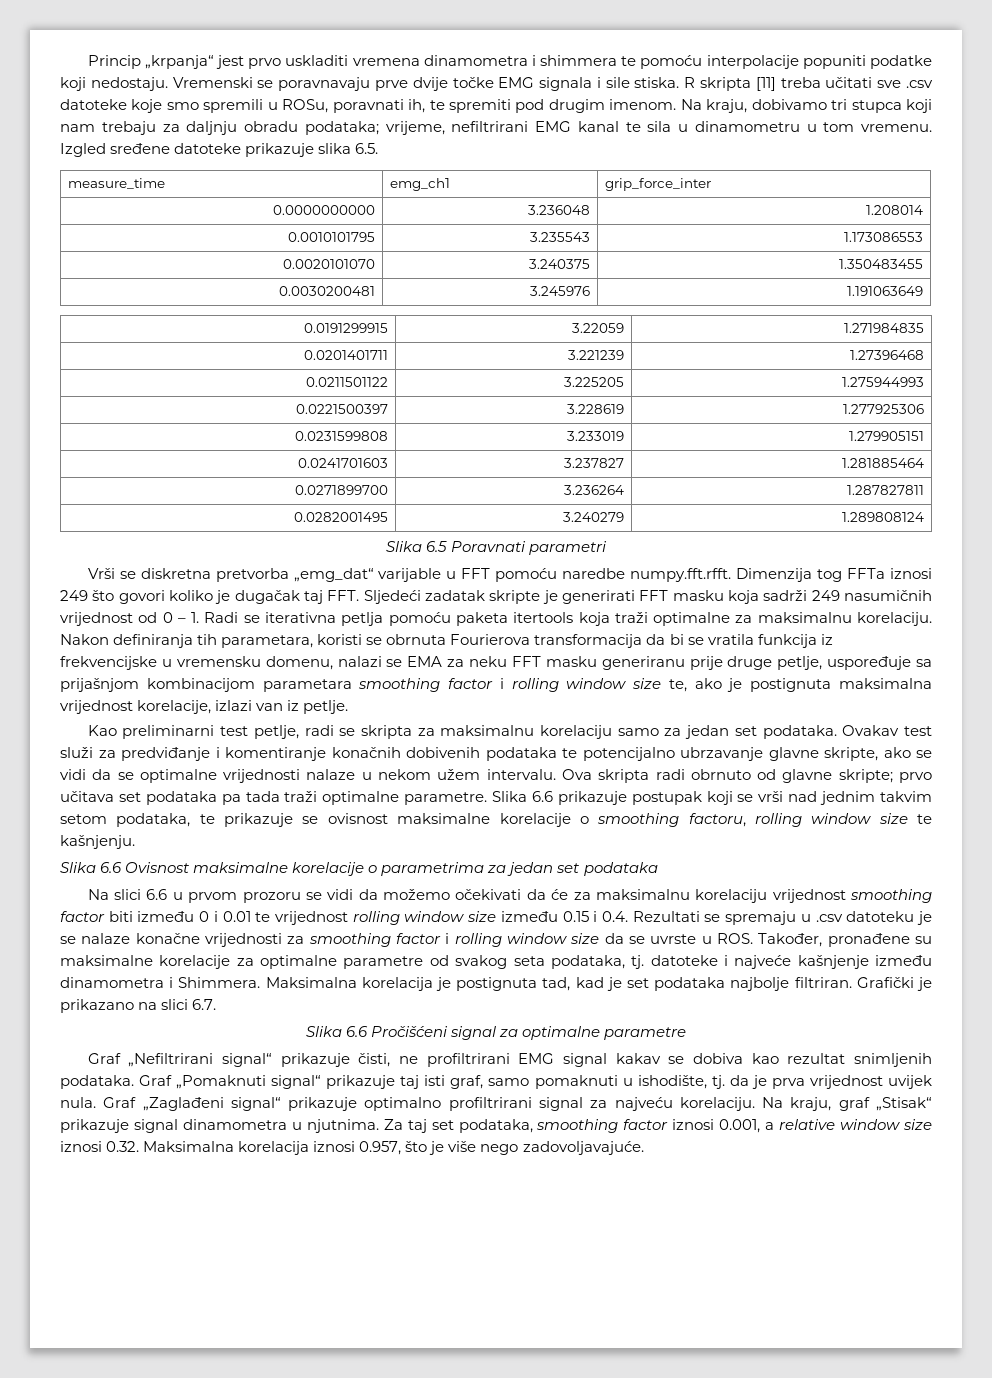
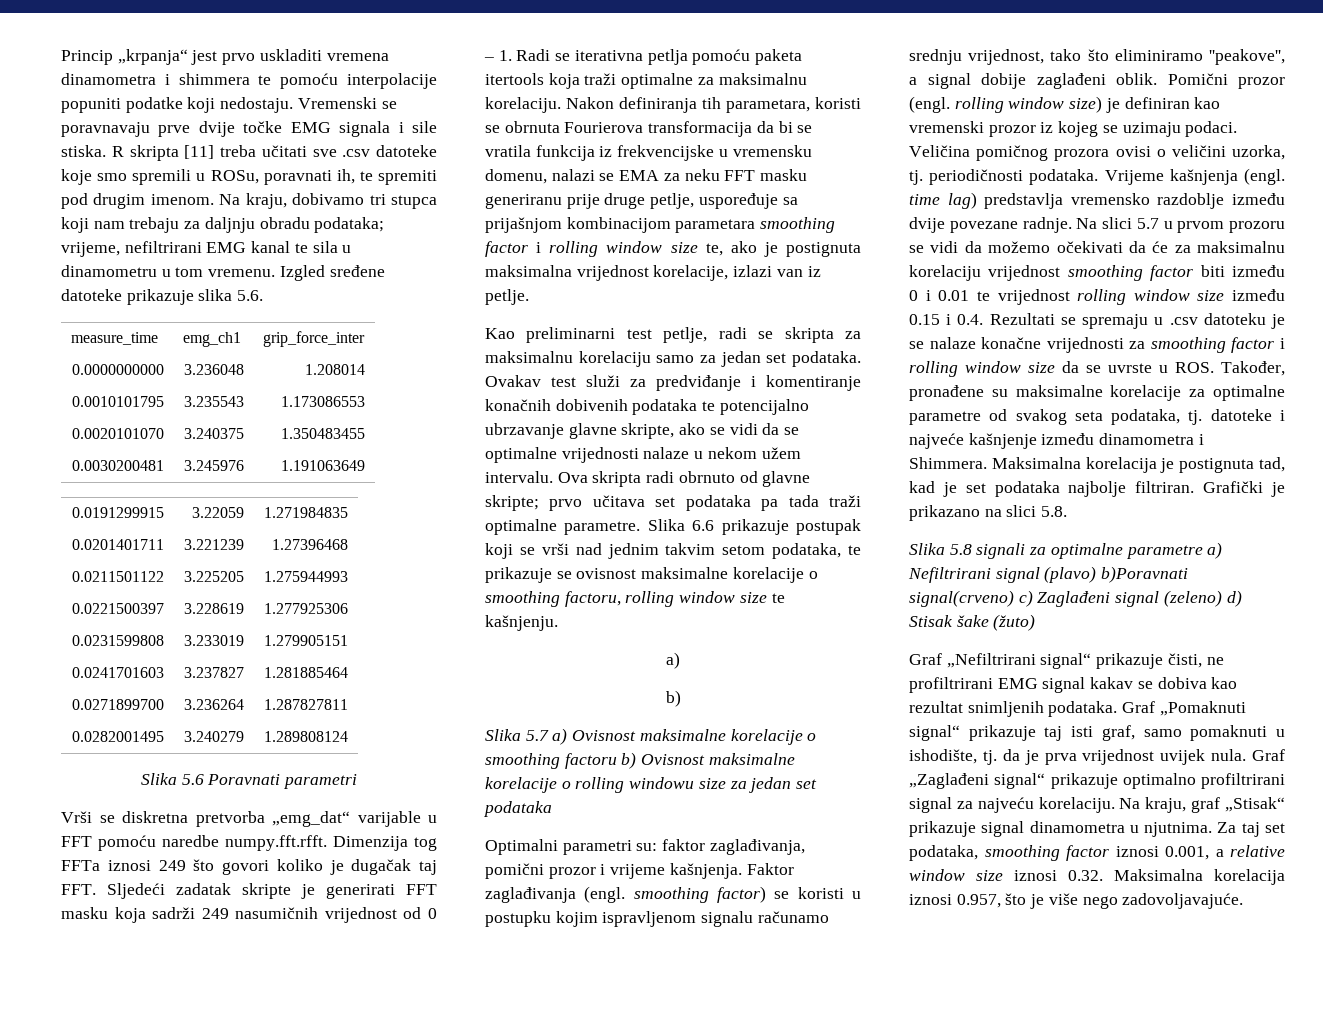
- Izgled sređene datoteke prikazuje slika 6.5.
+ Izgled sređene datoteke prikazuje slika 5.6.
- Slika 6.5 Poravnati parametri
+ Slika 5.6 Poravnati parametri
  Slika 6.6 prikazuje postupak koji se vrši nad jednim takvim setom podataka, te prikazuje se ovisnost maksimalne korelacije o smoothing factoru, rolling window size te kašnjenju.
- Slika 6.6 Ovisnost maksimalne korelacije o parametrima za jedan set podataka
- Na slici 6.6 u prvom prozoru se vidi da možemo očekivati da će za maksimalnu korelaciju vrijednost smoothing factor biti između 0 i 0.01 te vrijednost rolling window size između 0.15 i 0.4. Rezultati se spremaju u .csv datoteku je se nalaze konačne vrijednosti za smoothing factor i rolling window size da se uvrste u ROS. Također, pronađene su maksimalne korelacije za optimalne parametre od svakog seta podataka, tj. datoteke i najveće kašnjenje između dinamometra i Shimmera.
+ a)
+ b)
+ Slika 5.7 a) Ovisnost maksimalne korelacije o smoothing factoru b) Ovisnost maksimalne korelacije o rolling windowu size za jedan set podataka
+ Optimalni parametri su: faktor zaglađivanja, pomični prozor i vrijeme kašnjenja. Faktor zaglađivanja (engl. smoothing factor) se koristi u postupku kojim ispravljenom signalu računamo srednju vrijednost, tako što eliminiramo ''peakove'', a signal dobije zaglađeni oblik. Pomični prozor (engl. rolling window size) je definiran kao vremenski prozor iz kojeg se uzimaju podaci. Veličina pomičnog prozora ovisi o veličini uzorka, tj. periodičnosti podataka. Vrijeme kašnjenja (engl. time lag) predstavlja vremensko razdoblje između dvije povezane radnje. Na slici 5.7 u prvom prozoru se vidi da možemo očekivati da će za maksimalnu korelaciju vrijednost smoothing factor biti između 0 i 0.01 te vrijednost rolling window size između 0.15 i 0.4. Rezultati se spremaju u .csv datoteku je se nalaze konačne vrijednosti za smoothing factor i rolling window size da se uvrste u ROS. Također, pronađene su maksimalne korelacije za optimalne parametre od svakog seta podataka, tj. datoteke i najveće kašnjenje između dinamometra i Shimmera.
- Grafički je prikazano na slici 6.7.
- Slika 6.6 Pročišćeni signal za optimalne parametre
+ Grafički je prikazano na slici 5.8.
+ Slika 5.8 signali za optimalne parametre a) Nefiltrirani signal (plavo) b)Poravnati signal(crveno) c) Zaglađeni signal (zeleno) d) Stisak šake (žuto)

